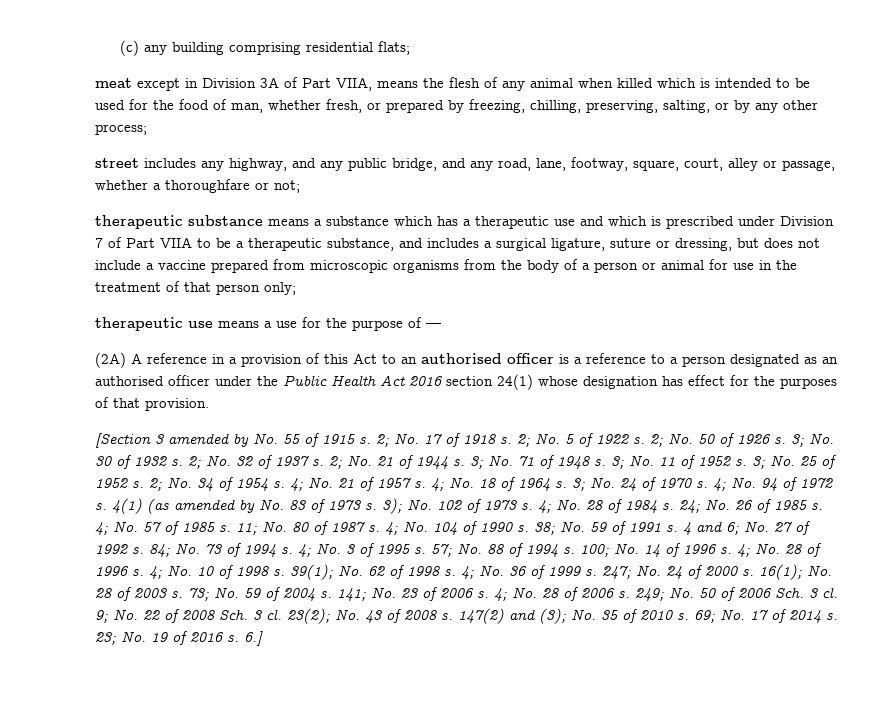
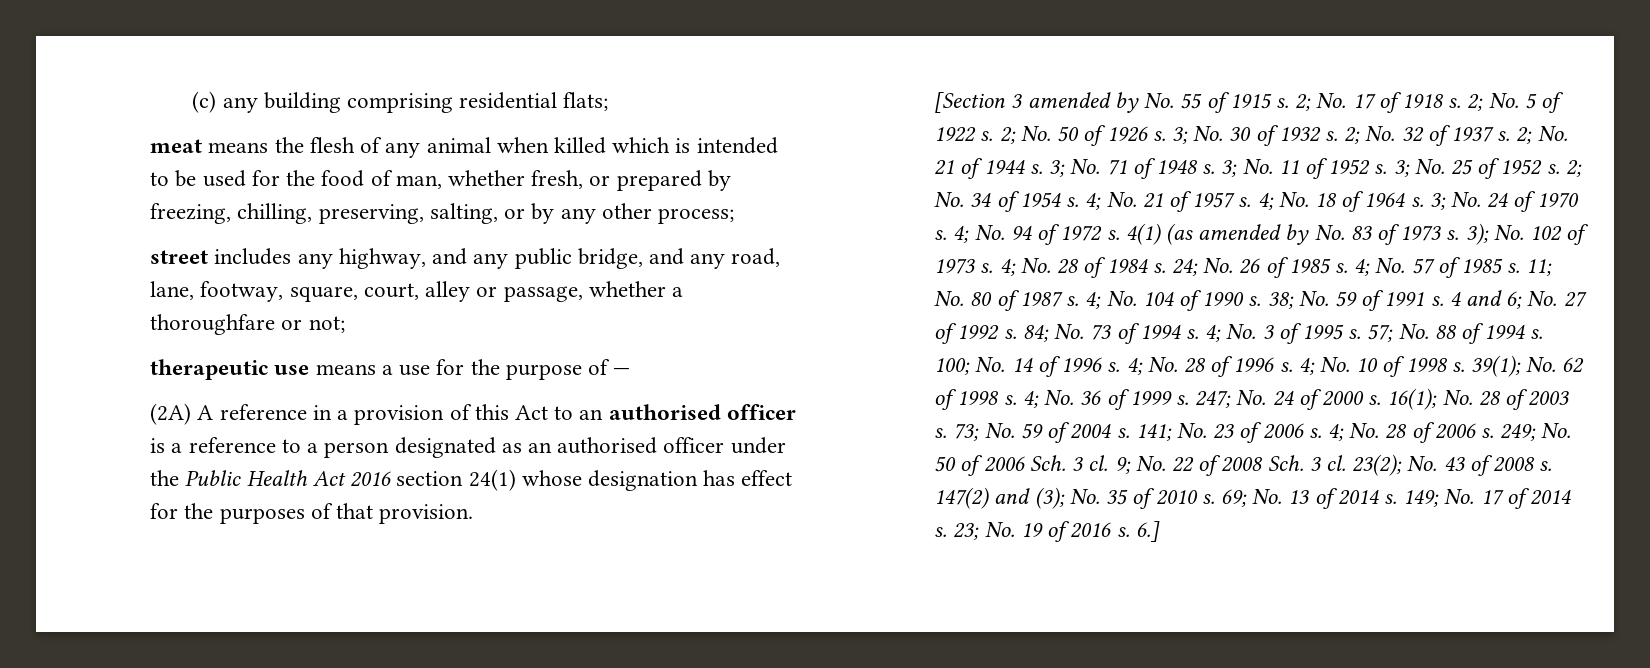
- meat except in Division 3A of Part VIIA, means the flesh of any animal when killed which is intended to be used for the food of man, whether fresh, or prepared by freezing, chilling, preserving, salting, or by any other process;
+ meat means the flesh of any animal when killed which is intended to be used for the food of man, whether fresh, or prepared by freezing, chilling, preserving, salting, or by any other process;
- therapeutic substance means a substance which has a therapeutic use and which is prescribed under Division 7 of Part VIIA to be a therapeutic substance, and includes a surgical ligature, suture or dressing, but does not include a vaccine prepared from microscopic organisms from the body of a person or animal for use in the treatment of that person only;
- 69; No. 17 of 2014 s.
+ 69; No. 13 of 2014 s. 149; No. 17 of 2014 s.

